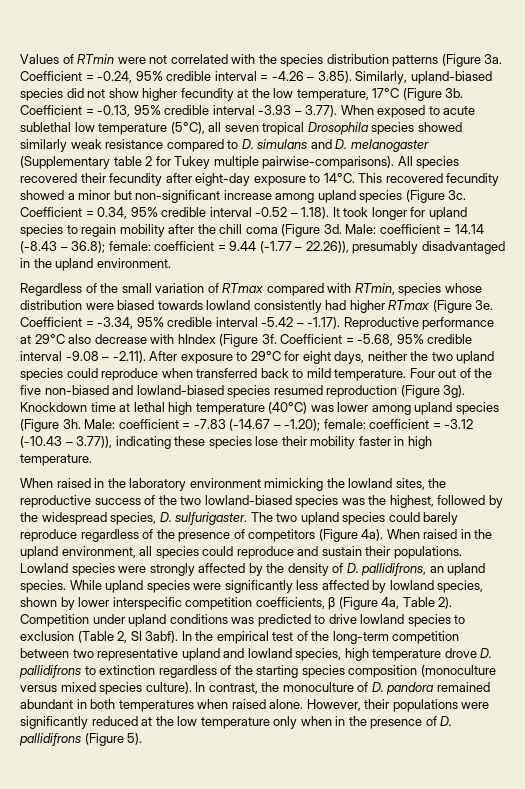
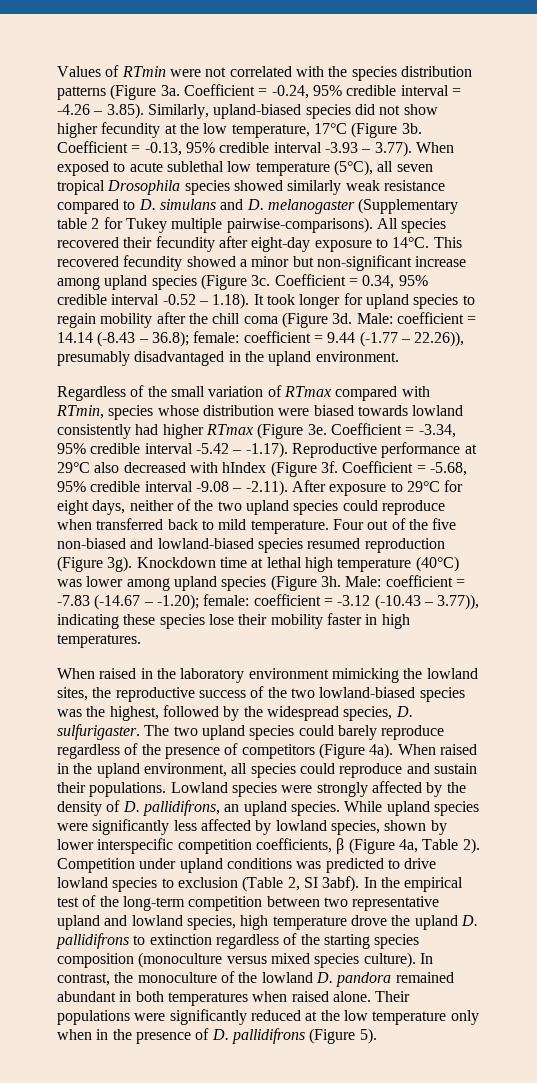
- Coefficient = -3.34, 95% credible interval -5.42 – -1.17). Reproductive performance at 29°C also decrease with hIndex (Figure 3f.
+ Coefficient = -3.34, 95% credible interval -5.42 – -1.17). Reproductive performance at 29°C also decreased with hIndex (Figure 3f.
- Coefficient = -5.68, 95% credible interval -9.08 – -2.11). After exposure to 29°C for eight days, neither the two upland species could reproduce when transferred back to mild temperature.
+ Coefficient = -5.68, 95% credible interval -9.08 – -2.11). After exposure to 29°C for eight days, neither of the two upland species could reproduce when transferred back to mild temperature.
- Male: coefficient = -7.83 (-14.67 – -1.20); female: coefficient = -3.12 (-10.43 – 3.77)), indicating these species lose their mobility faster in high temperature.
+ Male: coefficient = -7.83 (-14.67 – -1.20); female: coefficient = -3.12 (-10.43 – 3.77)), indicating these species lose their mobility faster in high temperatures.
- In the empirical test of the long-term competition between two representative upland and lowland species, high temperature drove D. pallidifrons to extinction regardless of the starting species composition (monoculture versus mixed species culture).
+ In the empirical test of the long-term competition between two representative upland and lowland species, high temperature drove the upland D. pallidifrons to extinction regardless of the starting species composition (monoculture versus mixed species culture).
- In contrast, the monoculture of D. pandora remained abundant in both temperatures when raised alone.
+ In contrast, the monoculture of the lowland D. pandora remained abundant in both temperatures when raised alone.
- However, their populations were significantly reduced at the low temperature only when in the presence of D. pallidifrons (Figure 5).
+ Their populations were significantly reduced at the low temperature only when in the presence of D. pallidifrons (Figure 5).

